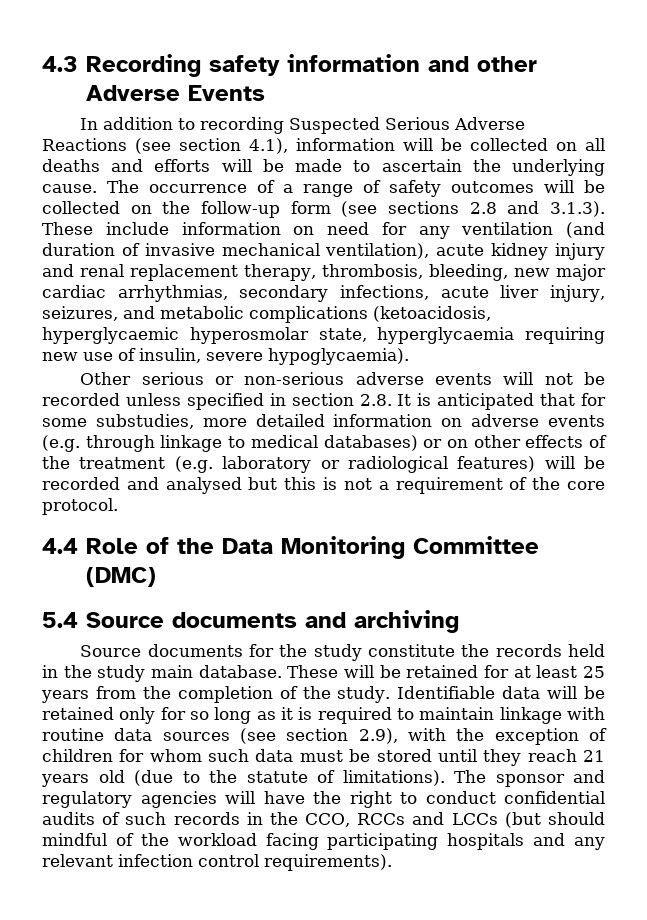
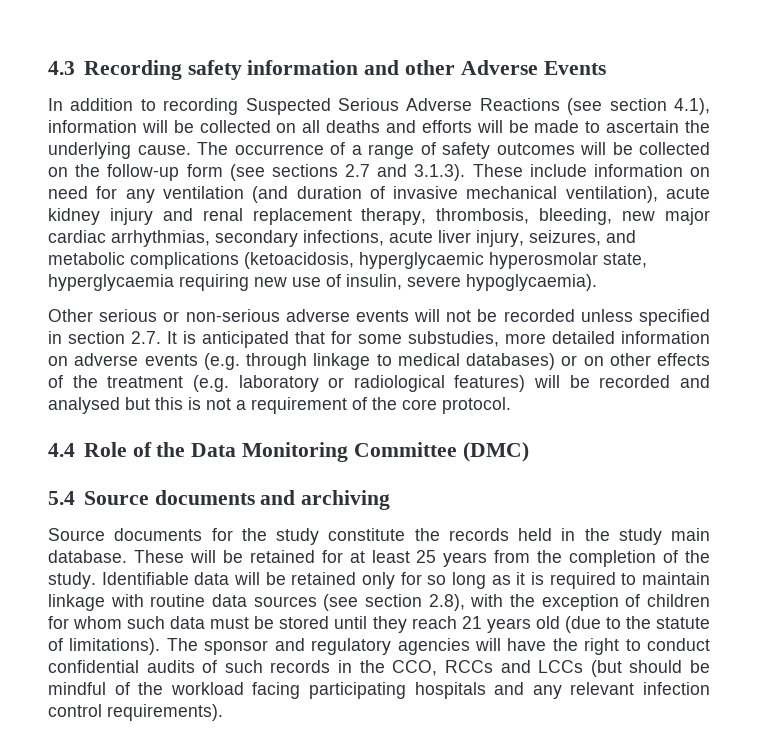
- The occurrence of a range of safety outcomes will be collected on the follow-up form (see sections 2.8 and 3.1.3). These include information on need for any ventilation (and duration of invasive mechanical ventilation), acute kidney injury and renal replacement therapy, thrombosis, bleeding, new major cardiac arrhythmias, secondary infections, acute liver injury, seizures, and metabolic complications (ketoacidosis, hyperglycaemic hyperosmolar state, hyperglycaemia requiring new use of insulin, severe hypoglycaemia).
+ The occurrence of a range of safety outcomes will be collected on the follow-up form (see sections 2.7 and 3.1.3). These include information on need for any ventilation (and duration of invasive mechanical ventilation), acute kidney injury and renal replacement therapy, thrombosis, bleeding, new major cardiac arrhythmias, secondary infections, acute liver injury, seizures, and metabolic complications (ketoacidosis, hyperglycaemic hyperosmolar state, hyperglycaemia requiring new use of insulin, severe hypoglycaemia).
- Other serious or non-serious adverse events will not be recorded unless specified in section 2.8. It is anticipated that for some substudies, more detailed information on adverse events (e.g. through linkage to medical databases) or on other effects of the treatment (e.g. laboratory or radiological features) will be recorded and analysed but this is not a requirement of the core protocol.
+ Other serious or non-serious adverse events will not be recorded unless specified in section 2.7. It is anticipated that for some substudies, more detailed information on adverse events (e.g. through linkage to medical databases) or on other effects of the treatment (e.g. laboratory or radiological features) will be recorded and analysed but this is not a requirement of the core protocol.
- Identifiable data will be retained only for so long as it is required to maintain linkage with routine data sources (see section 2.9), with the exception of children for whom such data must be stored until they reach 21 years old (due to the statute of limitations).
+ Identifiable data will be retained only for so long as it is required to maintain linkage with routine data sources (see section 2.8), with the exception of children for whom such data must be stored until they reach 21 years old (due to the statute of limitations).
- The sponsor and regulatory agencies will have the right to conduct confidential audits of such records in the CCO, RCCs and LCCs (but should mindful of the workload facing participating hospitals and any relevant infection control requirements).
+ The sponsor and regulatory agencies will have the right to conduct confidential audits of such records in the CCO, RCCs and LCCs (but should be mindful of the workload facing participating hospitals and any relevant infection control requirements).

